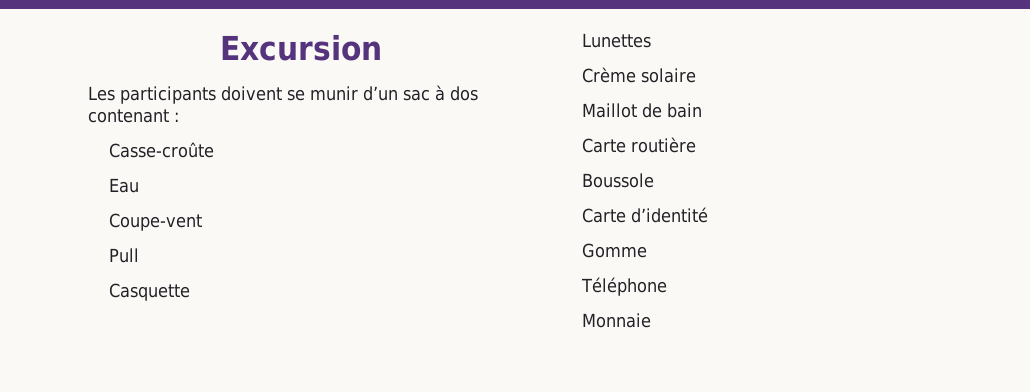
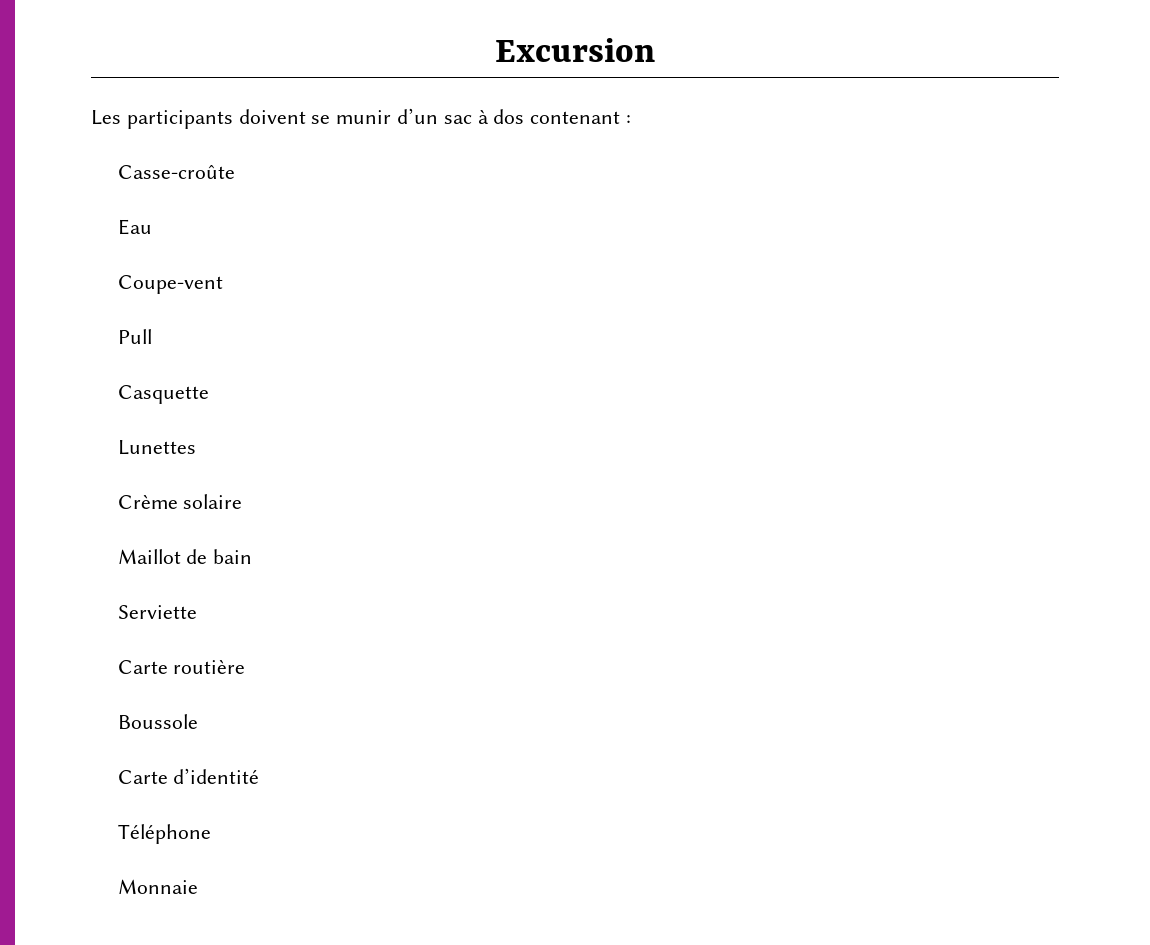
+ Serviette
- Gomme

